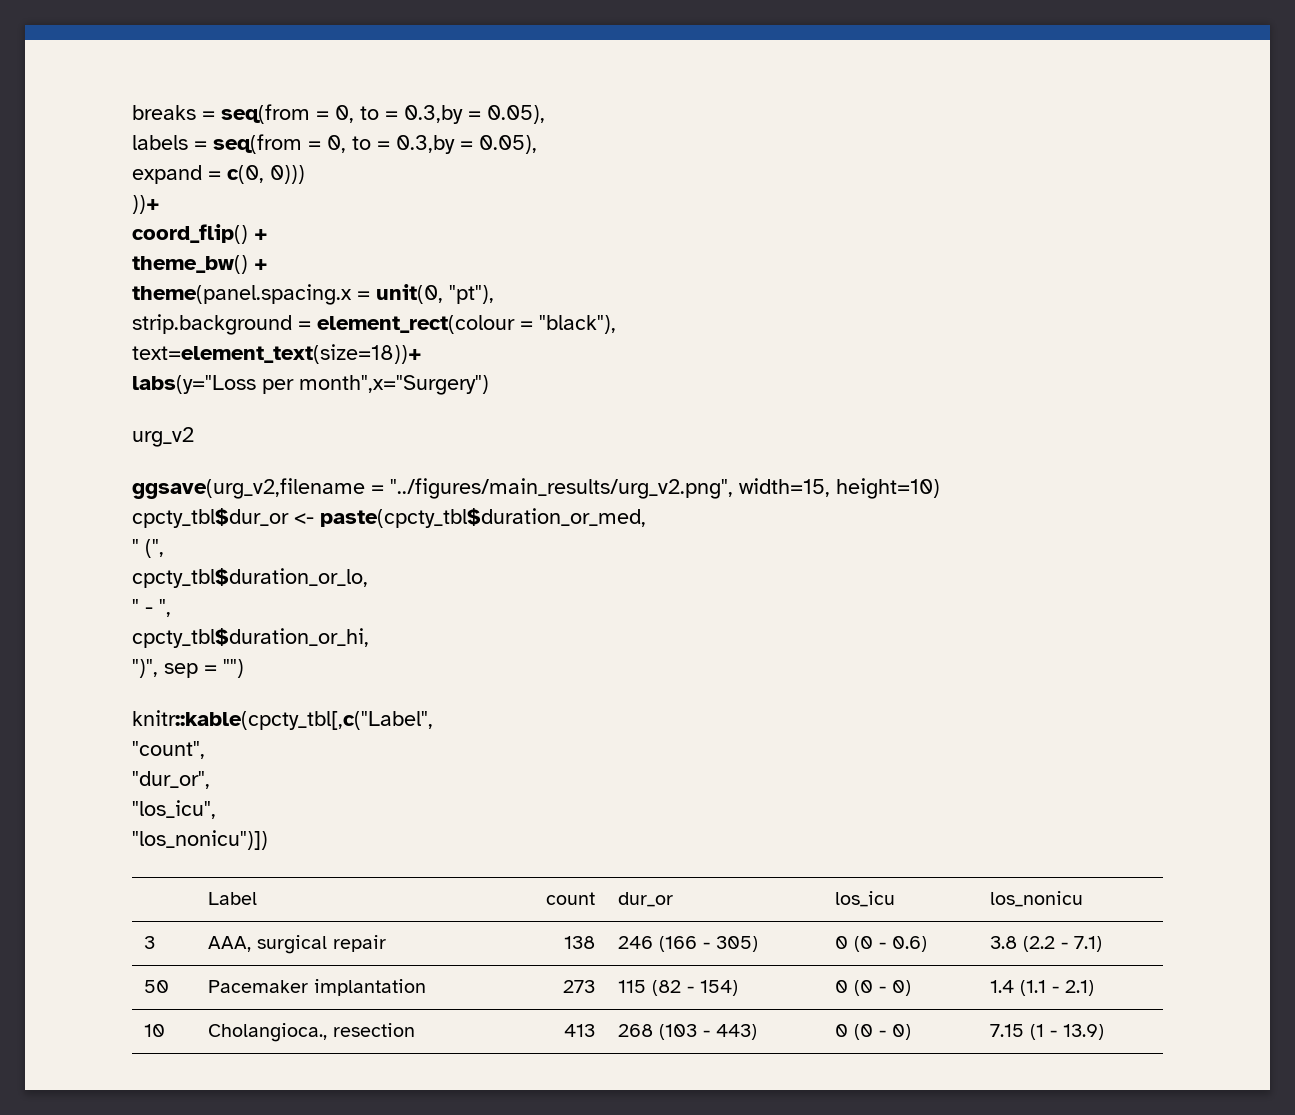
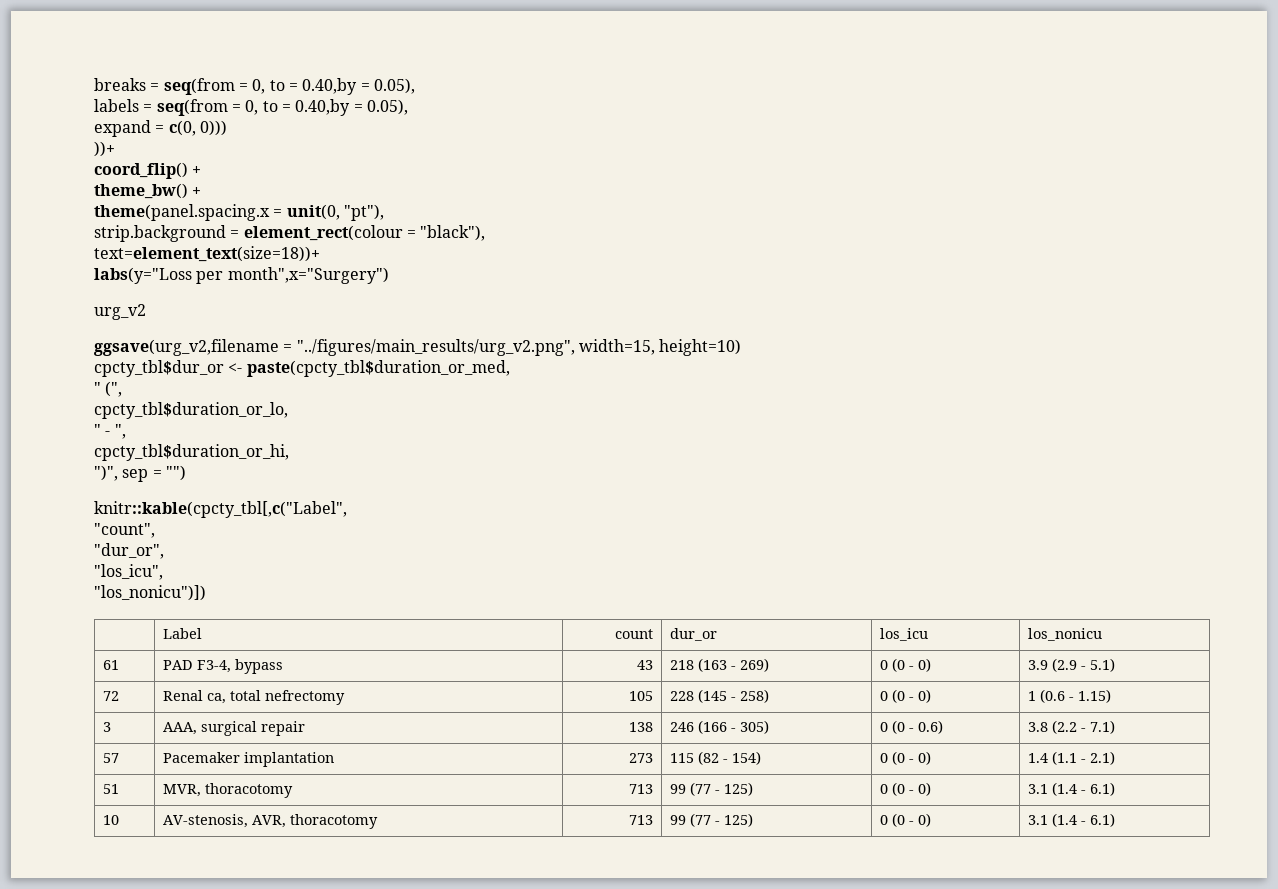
- breaks = seq(from = 0, to = 0.3,by = 0.05),
+ breaks = seq(from = 0, to = 0.40,by = 0.05),
- labels = seq(from = 0, to = 0.3,by = 0.05),
+ labels = seq(from = 0, to = 0.40,by = 0.05),
+ 61 | PAD F3-4, bypass | 43 | 218 (163 - 269) | 0 (0 - 0) | 3.9 (2.9 - 5.1)
+ 72 | Renal ca, total nefrectomy | 105 | 228 (145 - 258) | 0 (0 - 0) | 1 (0.6 - 1.15)
- 50 | Pacemaker implantation | 273 | 115 (82 - 154) | 0 (0 - 0) | 1.4 (1.1 - 2.1)
+ 57 | Pacemaker implantation | 273 | 115 (82 - 154) | 0 (0 - 0) | 1.4 (1.1 - 2.1)
- 10 | Cholangioca., resection | 413 | 268 (103 - 443) | 0 (0 - 0) | 7.15 (1 - 13.9)
+ 51 | MVR, thoracotomy | 713 | 99 (77 - 125) | 0 (0 - 0) | 3.1 (1.4 - 6.1)
+ 10 | AV-stenosis, AVR, thoracotomy | 713 | 99 (77 - 125) | 0 (0 - 0) | 3.1 (1.4 - 6.1)

